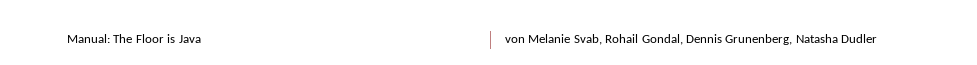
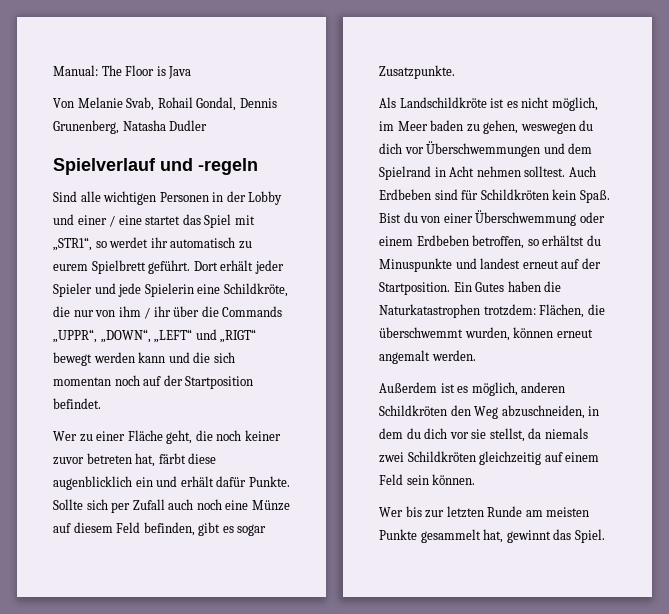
- von Melanie Svab, Rohail Gondal, Dennis Grunenberg, Natasha Dudler
+ Von Melanie Svab, Rohail Gondal, Dennis Grunenberg, Natasha Dudler
+ Spielverlauf und -regeln
+ Sind alle wichtigen Personen in der Lobby und einer / eine startet das Spiel mit „STR1“, so werdet ihr automatisch zu eurem Spielbrett geführt. Dort erhält jeder Spieler und jede Spielerin eine Schildkröte, die nur von ihm / ihr über die Commands „UPPR“, „DOWN“, „LEFT“ und „RIGT“ bewegt werden kann und die sich momentan noch auf der Startposition befindet.
+ Wer zu einer Fläche geht, die noch keiner zuvor betreten hat, färbt diese augenblicklich ein und erhält dafür Punkte. Sollte sich per Zufall auch noch eine Münze auf diesem Feld befinden, gibt es sogar Zusatzpunkte.
+ Als Landschildkröte ist es nicht möglich, im Meer baden zu gehen, weswegen du dich vor Überschwemmungen und dem Spielrand in Acht nehmen solltest. Auch Erdbeben sind für Schildkröten kein Spaß. Bist du von einer Überschwemmung oder einem Erdbeben betroffen, so erhältst du Minuspunkte und landest erneut auf der Startposition. Ein Gutes haben die Naturkatastrophen trotzdem: Flächen, die überschwemmt wurden, können erneut angemalt werden.
+ Außerdem ist es möglich, anderen Schildkröten den Weg abzuschneiden, in dem du dich vor sie stellst, da niemals zwei Schildkröten gleichzeitig auf einem Feld sein können.
+ Wer bis zur letzten Runde am meisten Punkte gesammelt hat, gewinnt das Spiel.

